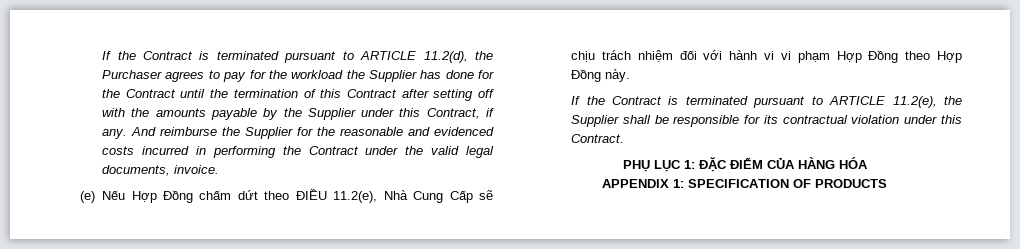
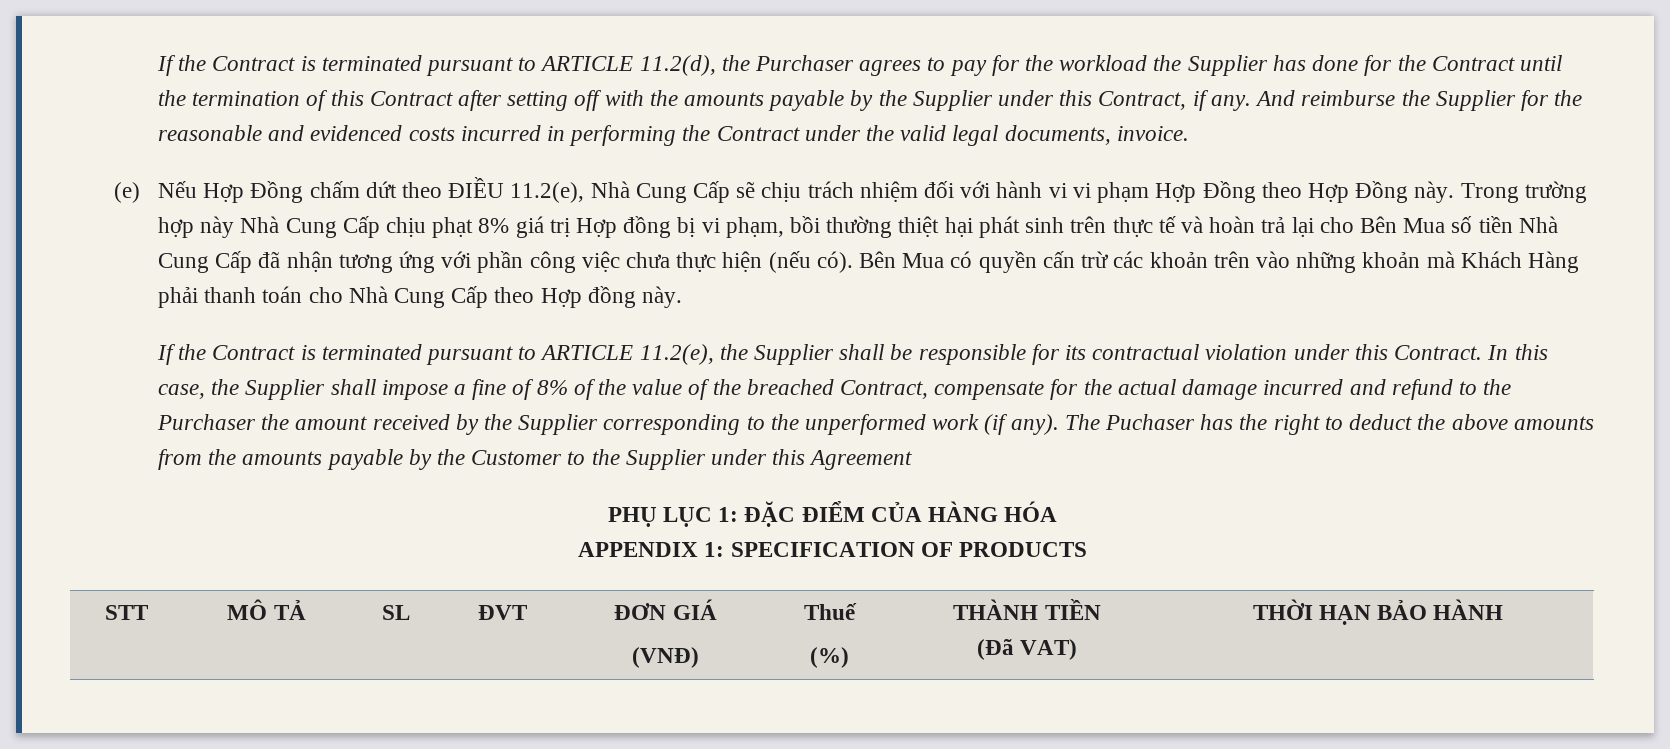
+ Trong trường hợp này Nhà Cung Cấp chịu phạt 8% giá trị Hợp đồng bị vi phạm, bồi thường thiệt hại phát sinh trên thực tế và hoàn trả lại cho Bên Mua số tiền Nhà Cung Cấp đã nhận tương ứng với phần công việc chưa thực hiện (nếu có). Bên Mua có quyền cấn trừ các khoản trên vào những khoản mà Khách Hàng phải thanh toán cho Nhà Cung Cấp theo Hợp đồng này.
+ In this case, the Supplier shall impose a fine of 8% of the value of the breached Contract, compensate for the actual damage incurred and refund to the Purchaser the amount received by the Supplier corresponding to the unperformed work (if any). The Puchaser has the right to deduct the above amounts from the amounts payable by the Customer to the Supplier under this Agreement
+ STT | MÔ TẢ | SL | ĐVT | ĐƠN GIÁ
+ (VNĐ) | Thuế
+ (%) | THÀNH TIỀN
+ (Đã VAT) | THỜI HẠN BẢO HÀNH

